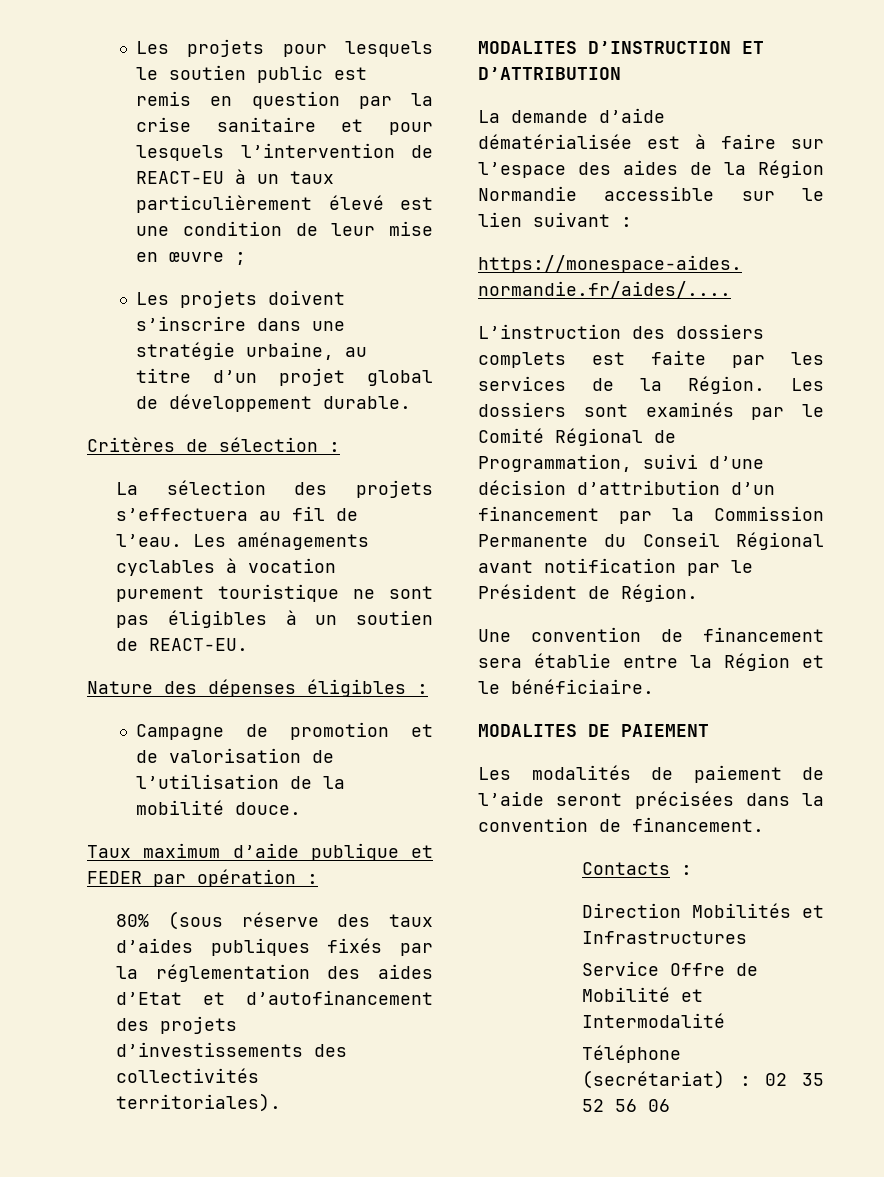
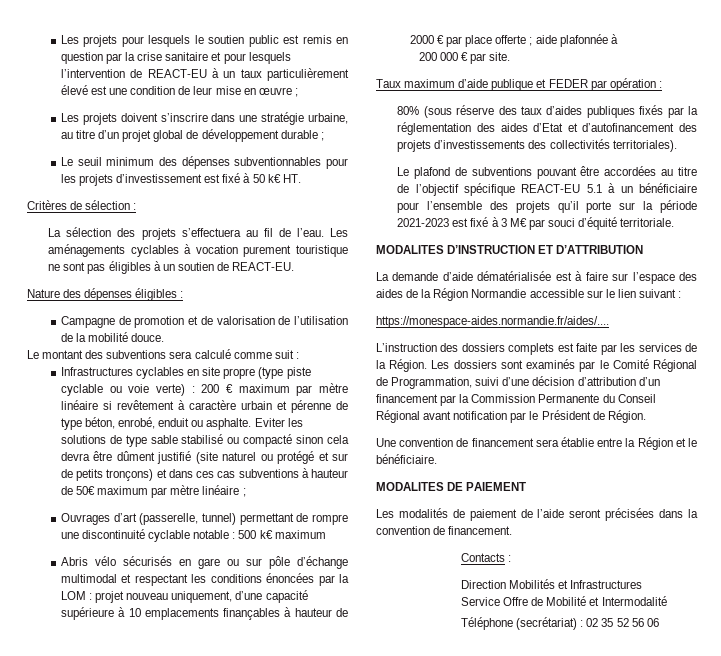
- Les projets doivent s’inscrire dans une stratégie urbaine, au titre d’un projet global de développement durable.
+ Les projets doivent s’inscrire dans une stratégie urbaine, au titre d’un projet global de développement durable ;
+ Le seuil minimum des dépenses subventionnables pour les projets d’investissement est fixé à 50 k€ HT.
+ Le montant des subventions sera calculé comme suit :
+ Infrastructures cyclables en site propre (type piste cyclable ou voie verte) : 200 € maximum par mètre linéaire si revêtement à caractère urbain et pérenne de type béton, enrobé, enduit ou asphalte. Eviter les solutions de type sable stabilisé ou compacté sinon cela devra être dûment justifié (site naturel ou protégé et sur de petits tronçons) et dans ces cas subventions à hauteur de 50€ maximum par mètre linéaire ;
+ Ouvrages d’art (passerelle, tunnel) permettant de rompre une discontinuité cyclable notable : 500 k€ maximum
+ Abris vélo sécurisés en gare ou sur pôle d’échange multimodal et respectant les conditions énoncées par la LOM : projet nouveau uniquement, d’une capacité supérieure à 10 emplacements finançables à hauteur de 2000 € par place offerte ; aide plafonnée à
+ 200 000 € par site.
+ Le plafond de subventions pouvant être accordées au titre de l’objectif spécifique REACT-EU 5.1 à un bénéficiaire pour l’ensemble des projets qu’il porte sur la période 2021-2023 est fixé à 3 M€ par souci d’équité territoriale.

